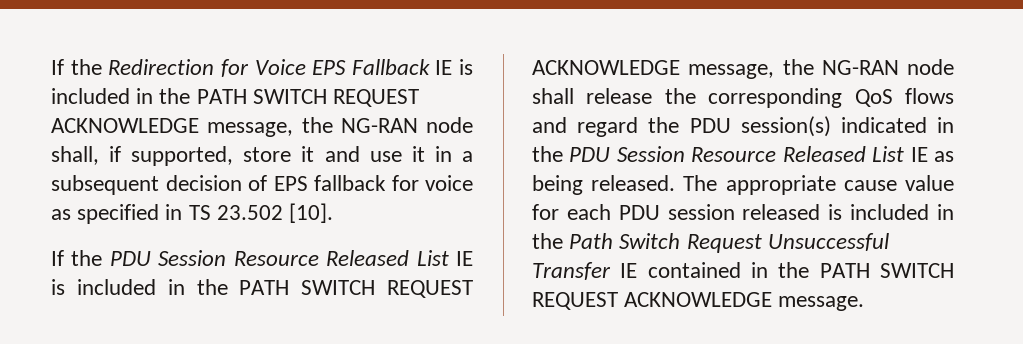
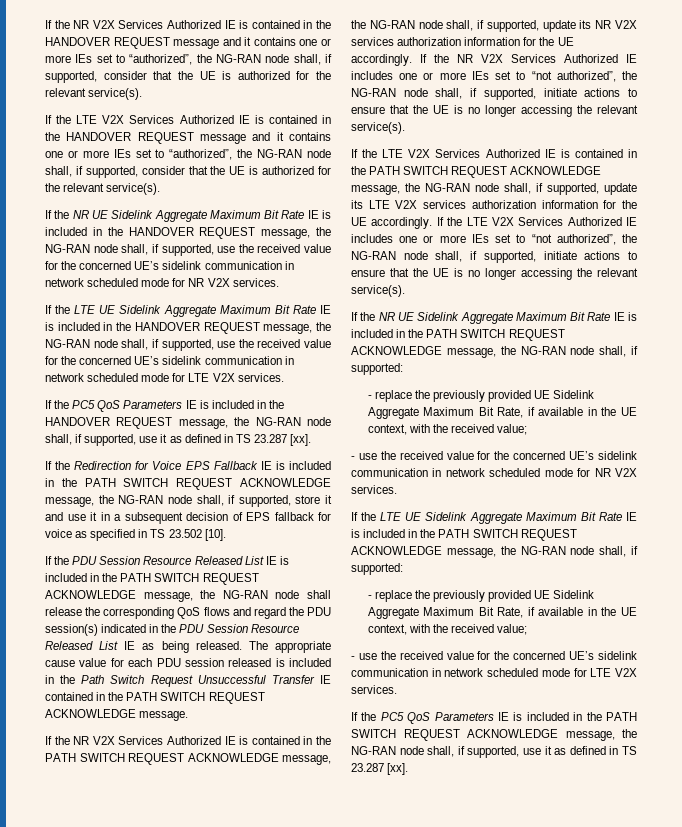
+ If the NR V2X Services Authorized IE is contained in the HANDOVER REQUEST message and it contains one or more IEs set to “authorized”, the NG-RAN node shall, if supported, consider that the UE is authorized for the relevant service(s).
+ If the LTE V2X Services Authorized IE is contained in the HANDOVER REQUEST message and it contains one or more IEs set to “authorized”, the NG-RAN node shall, if supported, consider that the UE is authorized for the relevant service(s).
+ If the NR UE Sidelink Aggregate Maximum Bit Rate IE is included in the HANDOVER REQUEST message, the NG-RAN node shall, if supported, use the received value for the concerned UE’s sidelink communication in network scheduled mode for NR V2X services.
+ If the LTE UE Sidelink Aggregate Maximum Bit Rate IE is included in the HANDOVER REQUEST message, the NG-RAN node shall, if supported, use the received value for the concerned UE’s sidelink communication in network scheduled mode for LTE V2X services.
+ If the PC5 QoS Parameters IE is included in the HANDOVER REQUEST message, the NG-RAN node shall, if supported, use it as defined in TS 23.287 [xx].
+ If the NR V2X Services Authorized IE is contained in the PATH SWITCH REQUEST ACKNOWLEDGE message, the NG-RAN node shall, if supported, update its NR V2X services authorization information for the UE accordingly. If the NR V2X Services Authorized IE includes one or more IEs set to “not authorized”, the NG-RAN node shall, if supported, initiate actions to ensure that the UE is no longer accessing the relevant service(s).
+ If the LTE V2X Services Authorized IE is contained in the PATH SWITCH REQUEST ACKNOWLEDGE message, the NG-RAN node shall, if supported, update its LTE V2X services authorization information for the UE accordingly. If the LTE V2X Services Authorized IE includes one or more IEs set to “not authorized”, the NG-RAN node shall, if supported, initiate actions to ensure that the UE is no longer accessing the relevant service(s).
+ If the NR UE Sidelink Aggregate Maximum Bit Rate IE is included in the PATH SWITCH REQUEST ACKNOWLEDGE message, the NG-RAN node shall, if supported:
+ - replace the previously provided UE Sidelink Aggregate Maximum Bit Rate, if available in the UE context, with the received value;
+ - use the received value for the concerned UE’s sidelink communication in network scheduled mode for NR V2X services.
+ If the LTE UE Sidelink Aggregate Maximum Bit Rate IE is included in the PATH SWITCH REQUEST ACKNOWLEDGE message, the NG-RAN node shall, if supported:
+ - replace the previously provided UE Sidelink Aggregate Maximum Bit Rate, if available in the UE context, with the received value;
+ - use the received value for the concerned UE’s sidelink communication in network scheduled mode for LTE V2X services.
+ If the PC5 QoS Parameters IE is included in the PATH SWITCH REQUEST ACKNOWLEDGE message, the NG-RAN node shall, if supported, use it as defined in TS 23.287 [xx].

